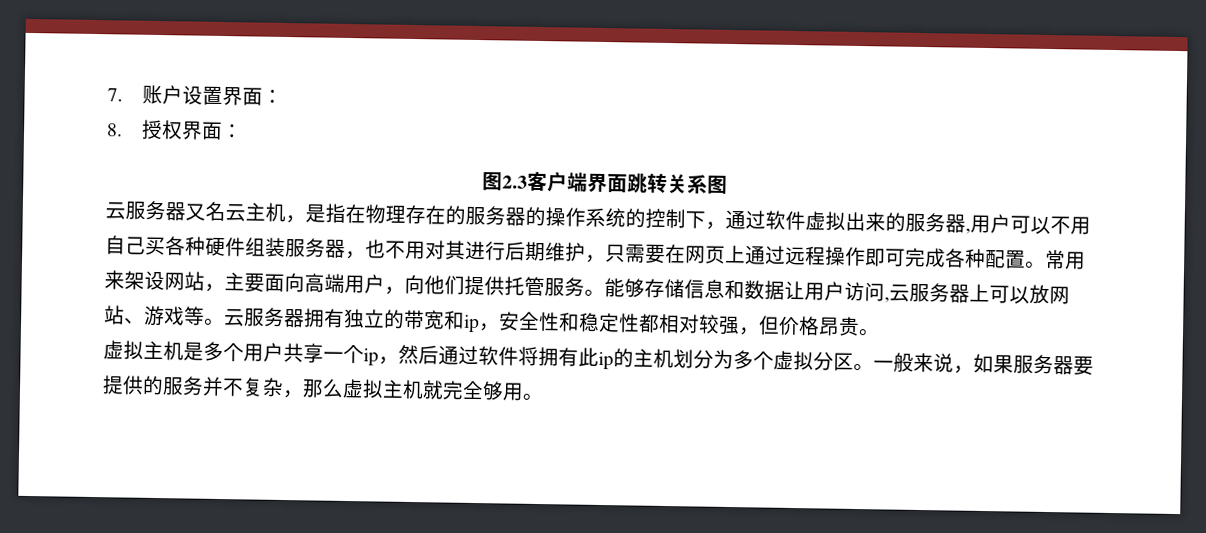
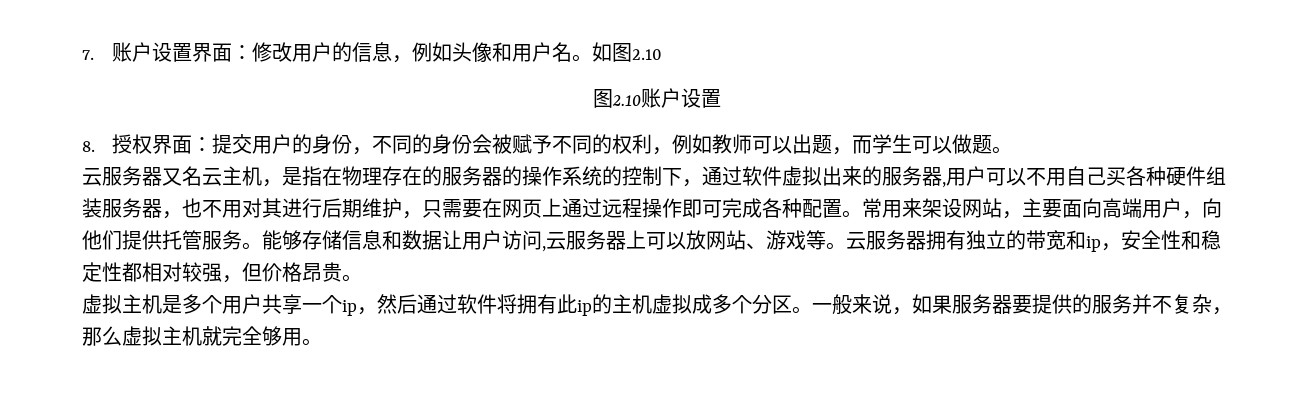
- 7.账户设置界面：
- 8.授权界面：
- 图2.3客户端界面跳转关系图
+ 7.账户设置界面：修改用户的信息，例如头像和用户名。如图2.10
+ 图2.10账户设置
+ 8.授权界面：提交用户的身份，不同的身份会被赋予不同的权利，例如教师可以出题，而学生可以做题。
- 虚拟主机是多个用户共享一个ip，然后通过软件将拥有此ip的主机划分为多个虚拟分区。
+ 虚拟主机是多个用户共享一个ip，然后通过软件将拥有此ip的主机虚拟成多个分区。

